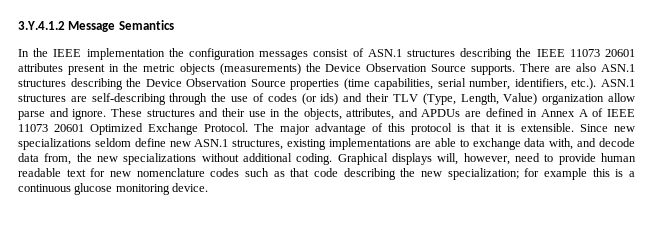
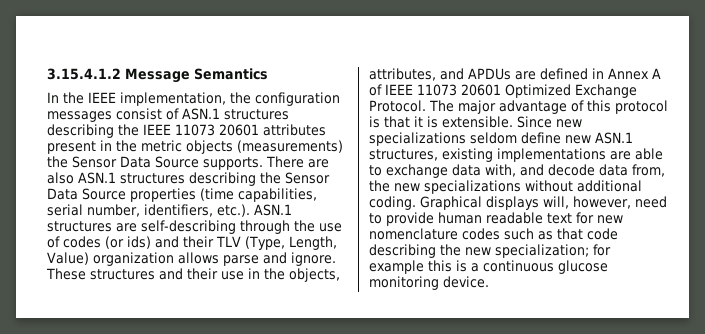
- 3.Y.4.1.2 Message Semantics
+ 3.15.4.1.2 Message Semantics
- In the IEEE implementation the configuration messages consist of ASN.1 structures describing the IEEE 11073 20601 attributes present in the metric objects (measurements) the Device Observation Source supports.
+ In the IEEE implementation, the configuration messages consist of ASN.1 structures describing the IEEE 11073 20601 attributes present in the metric objects (measurements) the Sensor Data Source supports.
- There are also ASN.1 structures describing the Device Observation Source properties (time capabilities, serial number, identifiers, etc.). ASN.1 structures are self-describing through the use of codes (or ids) and their TLV (Type, Length, Value) organization allow parse and ignore.
+ There are also ASN.1 structures describing the Sensor Data Source properties (time capabilities, serial number, identifiers, etc.). ASN.1 structures are self-describing through the use of codes (or ids) and their TLV (Type, Length, Value) organization allows parse and ignore.

